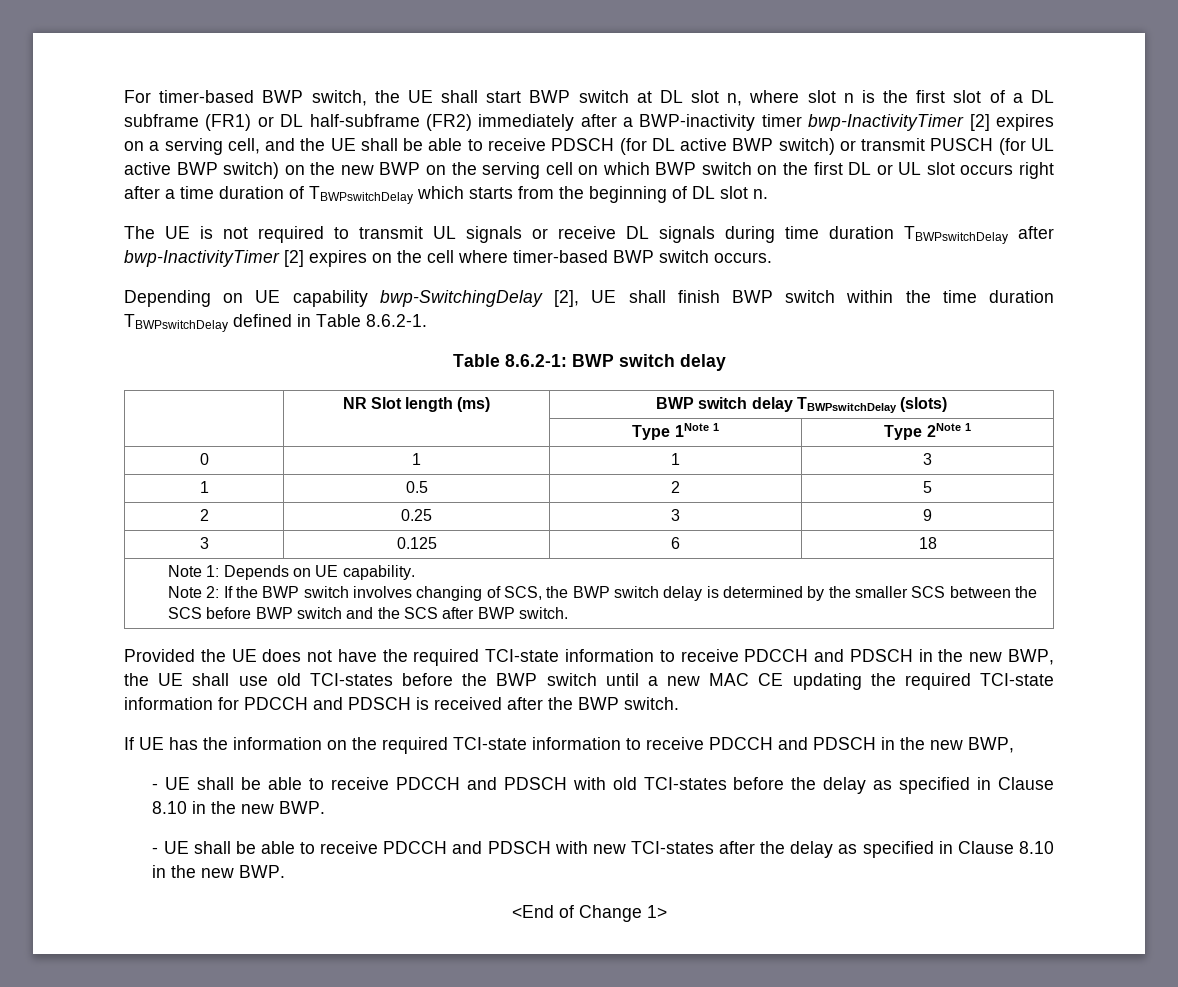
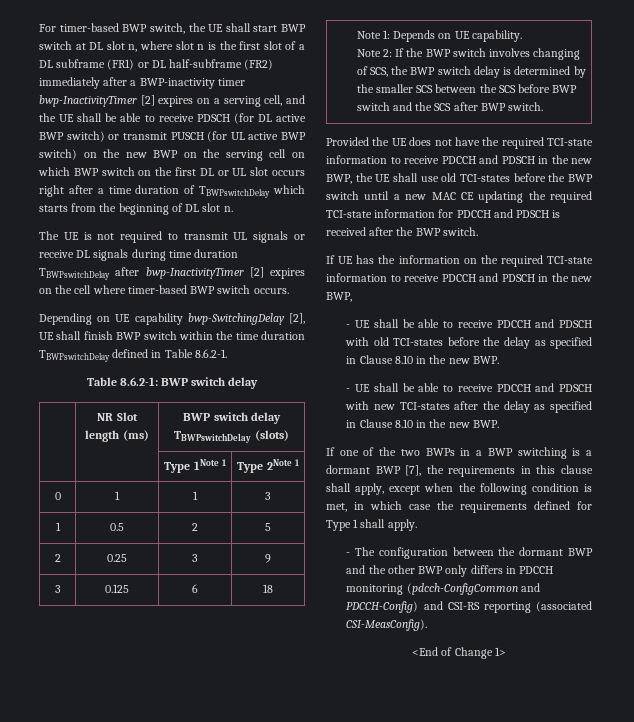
+ If one of the two BWPs in a BWP switching is a dormant BWP [7], the requirements in this clause shall apply, except when the following condition is met, in which case the requirements defined for Type 1 shall apply.
+ - The configuration between the dormant BWP and the other BWP only differs in PDCCH monitoring (pdcch-ConfigCommon and PDCCH-Config) and CSI-RS reporting (associated CSI-MeasConfig).

